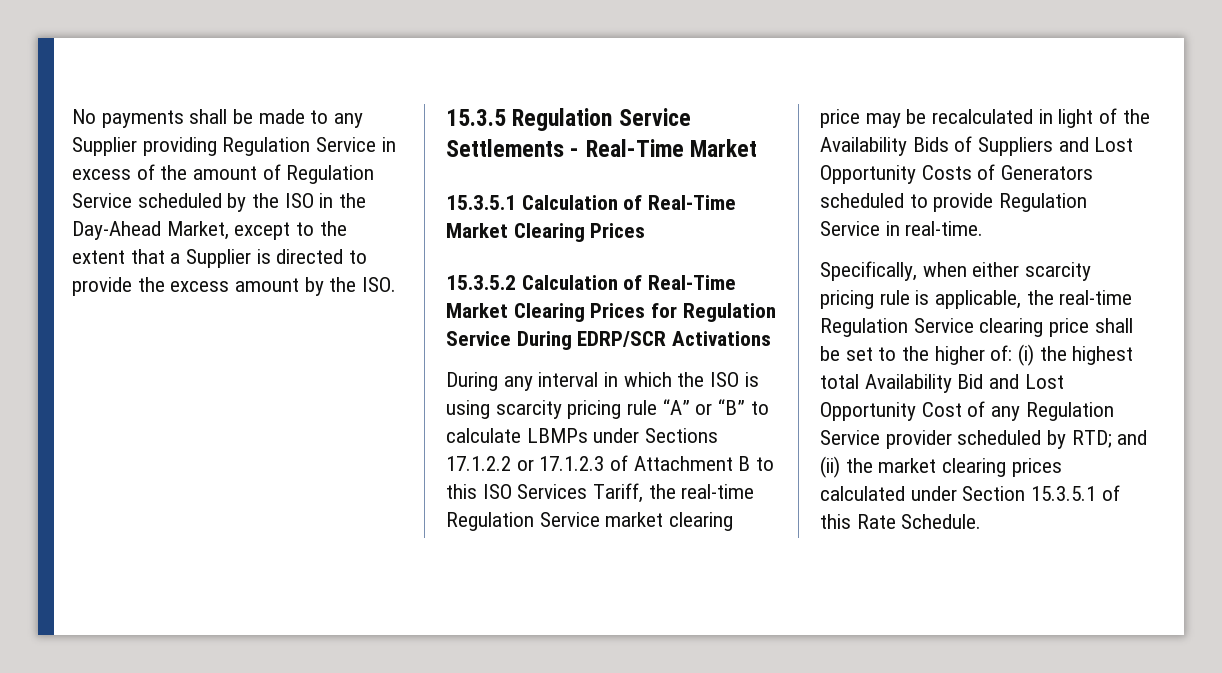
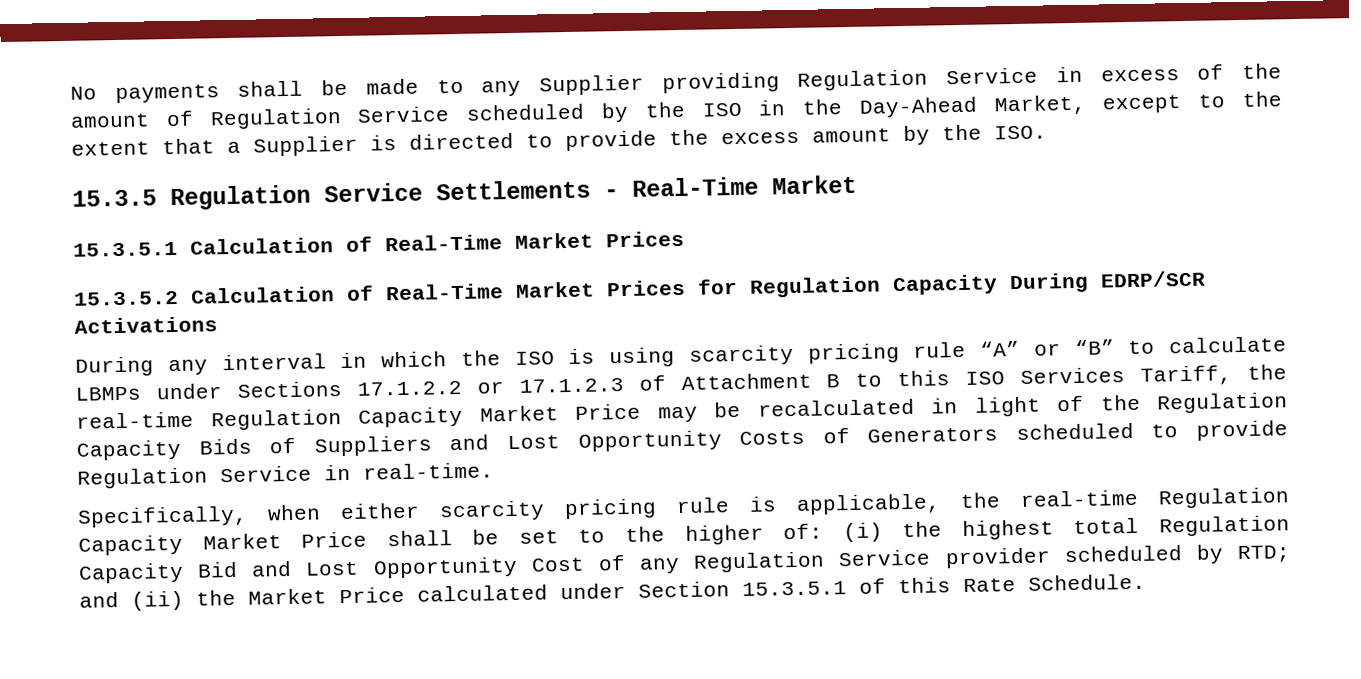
- 15.3.5.1 Calculation of Real-Time Market Clearing Prices
+ 15.3.5.1 Calculation of Real-Time Market Prices
- 15.3.5.2 Calculation of Real-Time Market Clearing Prices for Regulation Service During EDRP/SCR Activations
+ 15.3.5.2 Calculation of Real-Time Market Prices for Regulation Capacity During EDRP/SCR Activations
- During any interval in which the ISO is using scarcity pricing rule “A” or “B” to calculate LBMPs under Sections 17.1.2.2 or 17.1.2.3 of Attachment B to this ISO Services Tariff, the real-time Regulation Service market clearing price may be recalculated in light of the Availability Bids of Suppliers and Lost Opportunity Costs of Generators scheduled to provide Regulation Service in real-time.
+ During any interval in which the ISO is using scarcity pricing rule “A” or “B” to calculate LBMPs under Sections 17.1.2.2 or 17.1.2.3 of Attachment B to this ISO Services Tariff, the real-time Regulation Capacity Market Price may be recalculated in light of the Regulation Capacity Bids of Suppliers and Lost Opportunity Costs of Generators scheduled to provide Regulation Service in real-time.
- Specifically, when either scarcity pricing rule is applicable, the real-time Regulation Service clearing price shall be set to the higher of: (i) the highest total Availability Bid and Lost Opportunity Cost of any Regulation Service provider scheduled by RTD; and (ii) the market clearing prices calculated under Section 15.3.5.1 of this Rate Schedule.
+ Specifically, when either scarcity pricing rule is applicable, the real-time Regulation Capacity Market Price shall be set to the higher of: (i) the highest total Regulation Capacity Bid and Lost Opportunity Cost of any Regulation Service provider scheduled by RTD; and (ii) the Market Price calculated under Section 15.3.5.1 of this Rate Schedule.

